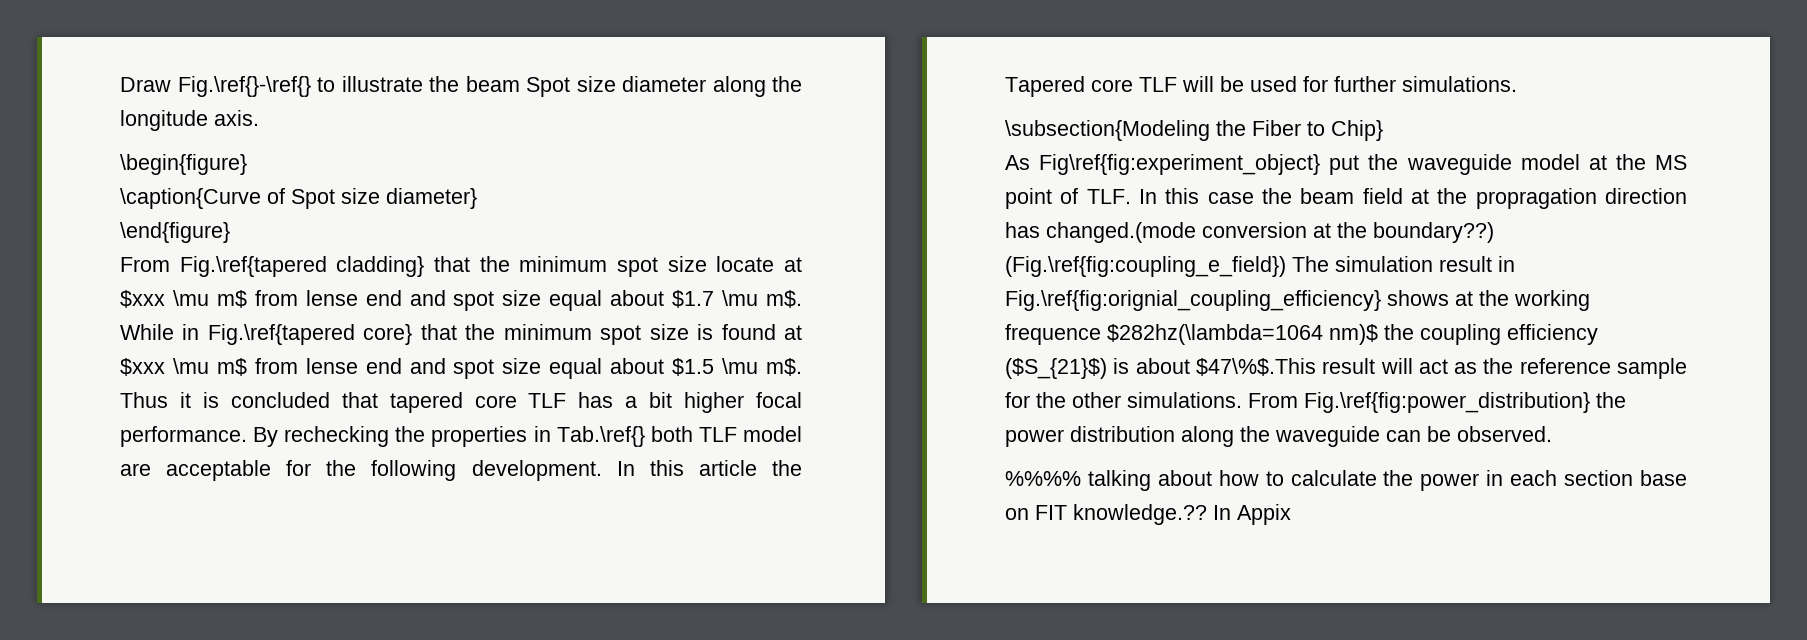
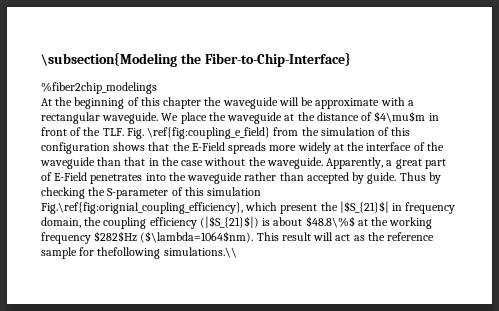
- Draw Fig.\ref{}-\ref{} to illustrate the beam Spot size diameter along the longitude axis.
- \begin{figure}
- \caption{Curve of Spot size diameter}
- \end{figure}
- From Fig.\ref{tapered cladding} that the minimum spot size locate at $xxx \mu m$ from lense end and spot size equal about $1.7 \mu m$. While in Fig.\ref{tapered core} that the minimum spot size is found at $xxx \mu m$ from lense end and spot size equal about $1.5 \mu m$. Thus it is concluded that tapered core TLF has a bit higher focal performance. By rechecking the properties in Tab.\ref{} both TLF model are acceptable for the following development. In this article the Tapered core TLF will be used for further simulations.
- \subsection{Modeling the Fiber to Chip}
- As Fig\ref{fig:experiment_object} put the waveguide model at the MS point of TLF. In this case the beam field at the propragation direction has changed.(mode conversion at the boundary??) (Fig.\ref{fig:coupling_e_field}) The simulation result in Fig.\ref{fig:orignial_coupling_efficiency} shows at the working frequence $282hz(\lambda=1064 nm)$ the coupling efficiency ($S_{21}$) is about $47\%$.This result will act as the reference sample for the other simulations. From Fig.\ref{fig:power_distribution} the power distribution along the waveguide can be observed.
- %%%% talking about how to calculate the power in each section base on FIT knowledge.?? In Appix
+ \subsection{Modeling the Fiber-to-Chip-Interface}
+ %fiber2chip_modelings
+ At the beginning of this chapter the waveguide will be approximate with a rectangular waveguide. We place the waveguide at the distance of $4\mu$m in front of the TLF. Fig. \ref{fig:coupling_e_field} from the simulation of this configuration shows that the E-Field spreads more widely at the interface of the waveguide than that in the case without the waveguide. Apparently, a great part of E-Field penetrates into the waveguide rather than accepted by guide. Thus by checking the S-parameter of this simulation Fig.\ref{fig:orignial_coupling_efficiency}, which present the |$S_{21}$| in frequency domain, the coupling efficiency (|$S_{21}$|) is about $48.8\%$ at the working frequency $282$Hz ($\lambda=1064$nm). This result will act as the reference sample for thefollowing simulations.\\

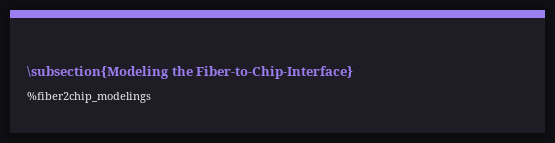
- At the beginning of this chapter the waveguide will be approximate with a rectangular waveguide. We place the waveguide at the distance of $4\mu$m in front of the TLF. Fig. \ref{fig:coupling_e_field} from the simulation of this configuration shows that the E-Field spreads more widely at the interface of the waveguide than that in the case without the waveguide. Apparently, a great part of E-Field penetrates into the waveguide rather than accepted by guide. Thus by checking the S-parameter of this simulation Fig.\ref{fig:orignial_coupling_efficiency}, which present the |$S_{21}$| in frequency domain, the coupling efficiency (|$S_{21}$|) is about $48.8\%$ at the working frequency $282$Hz ($\lambda=1064$nm). This result will act as the reference sample for thefollowing simulations.\\

